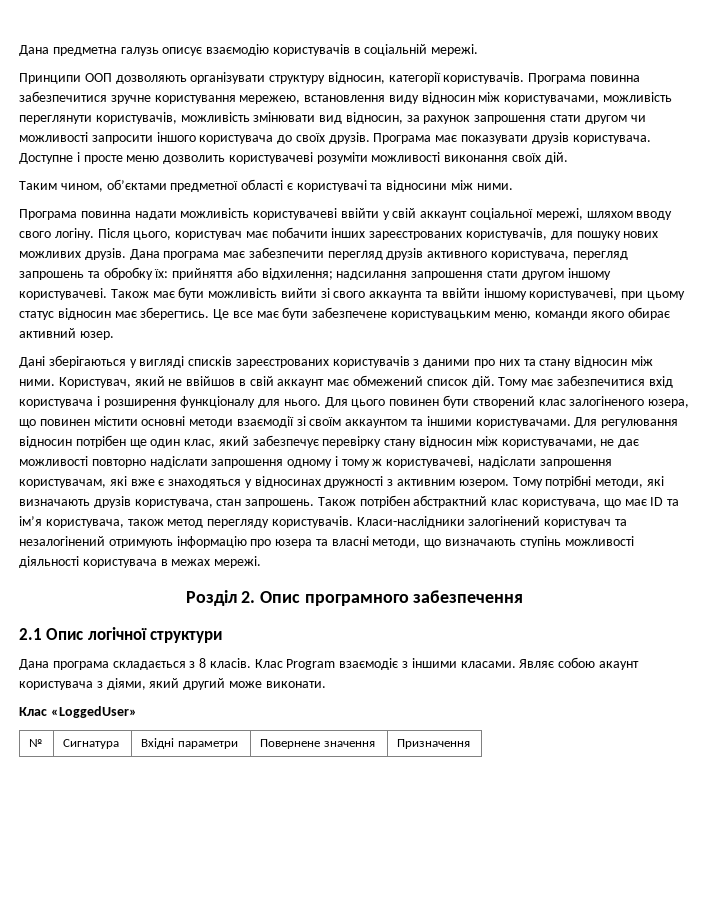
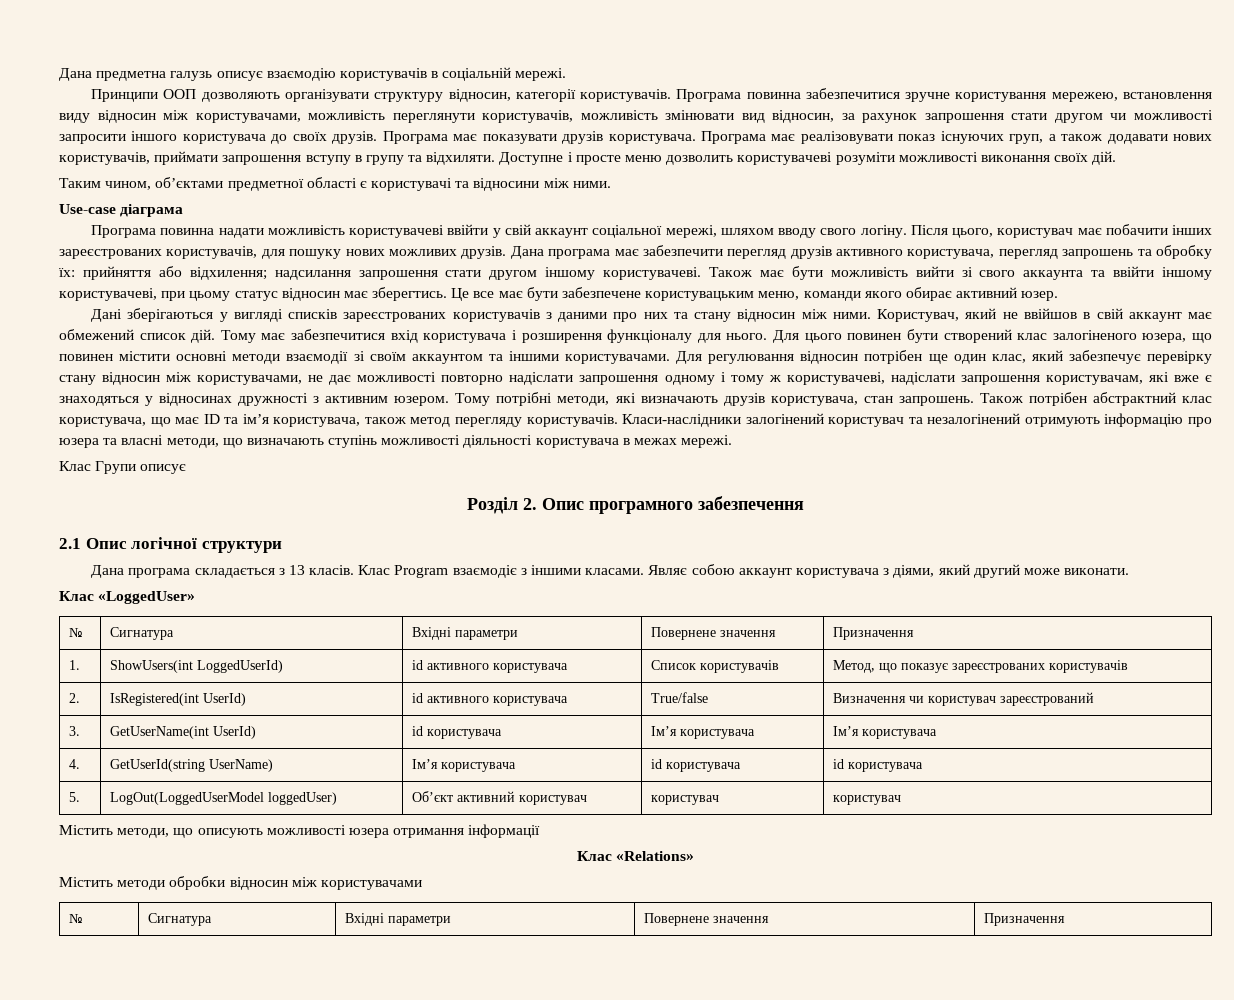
+ Програма має реалізовувати показ існуючих груп, а також додавати нових користувачів, приймати запрошення вступу в групу та відхиляти.
+ Use-case діаграма
+ Клас Групи описує
- Дана програма складається з 8 класів.
+ Дана програма складається з 13 класів.
- Являє собою акаунт користувача з діями, який другий може виконати.
+ Являє собою аккаунт користувача з діями, який другий може виконати.
+ 1. | ShowUsers(int LoggedUserId) | id активного користувача | Список користувачів | Метод, що показує зареєстрованих користувачів
+ 2. | IsRegistered(int UserId) | id активного користувача | True/false | Визначення чи користувач зареєстрований
+ 3. | GetUserName(int UserId) | id користувача | Ім’я користувача | Ім’я користувача
+ 4. | GetUserId(string UserName) | Ім’я користувача | id користувача | id користувача
+ 5. | LogOut(LoggedUserModel loggedUser) | Об’єкт активний користувач | користувач | користувач
+ Містить методи, що описують можливості юзера отримання інформації
+ Клас «Relations»
+ Містить методи обробки відносин між користувачами
+ № | Сигнатура | Вхідні параметри | Повернене значення | Призначення

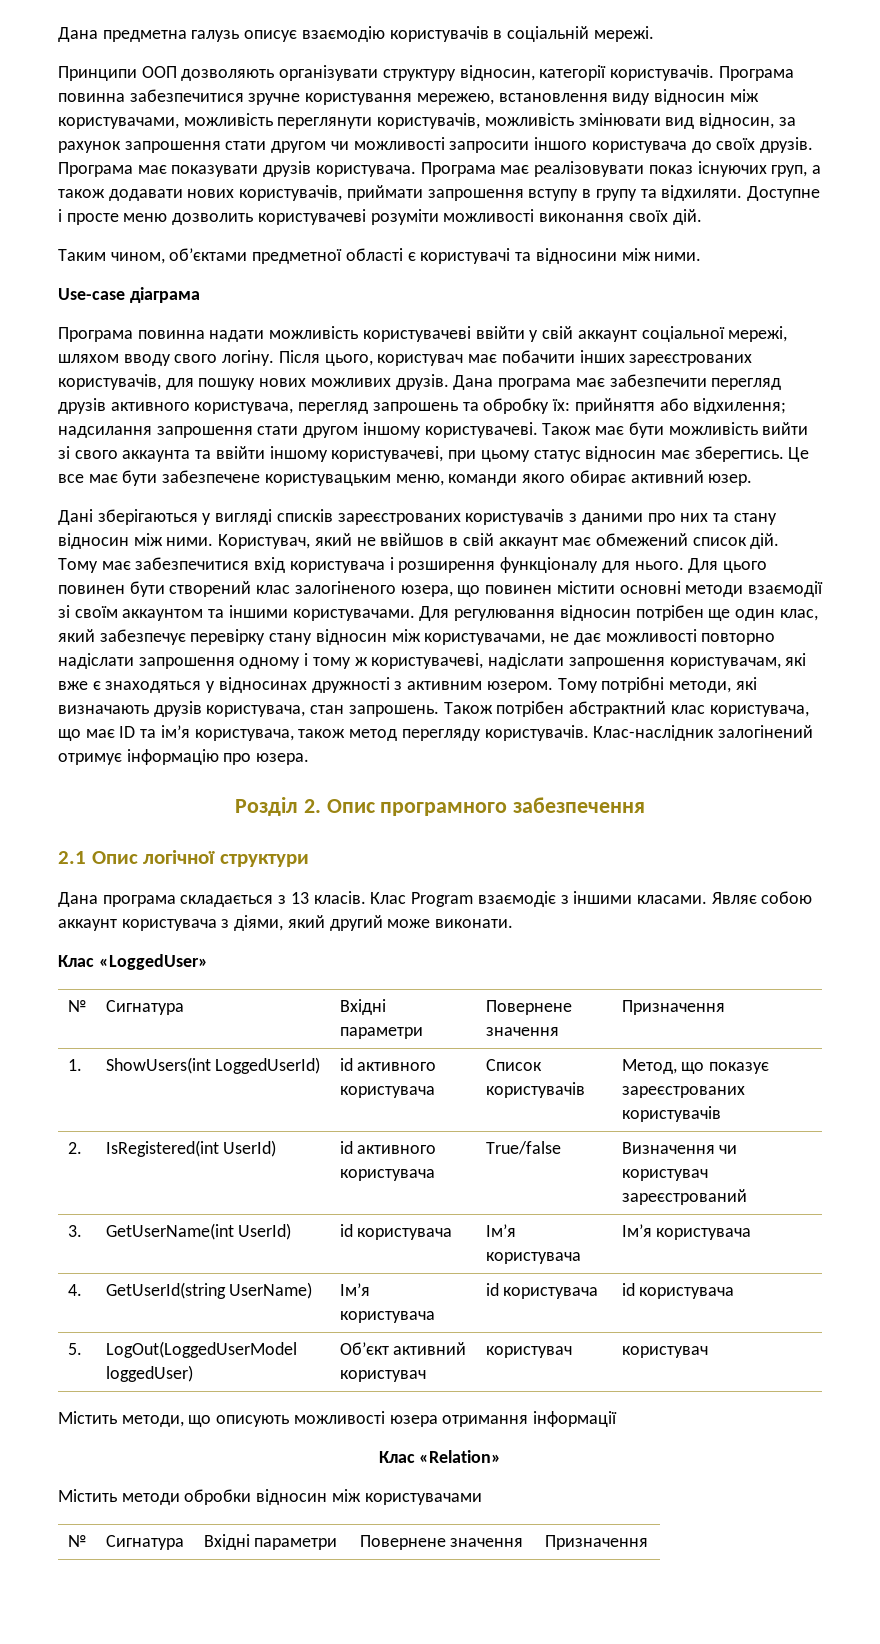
- Класи-наслідники залогінений користувач та незалогінений отримують інформацію про юзера та власні методи, що визначають ступінь можливості діяльності користувача в межах мережі.
- Клас Групи описує
+ Клас-наслідник залогінений отримує інформацію про юзера.
- Клас «Relations»
+ Клас «Relation»

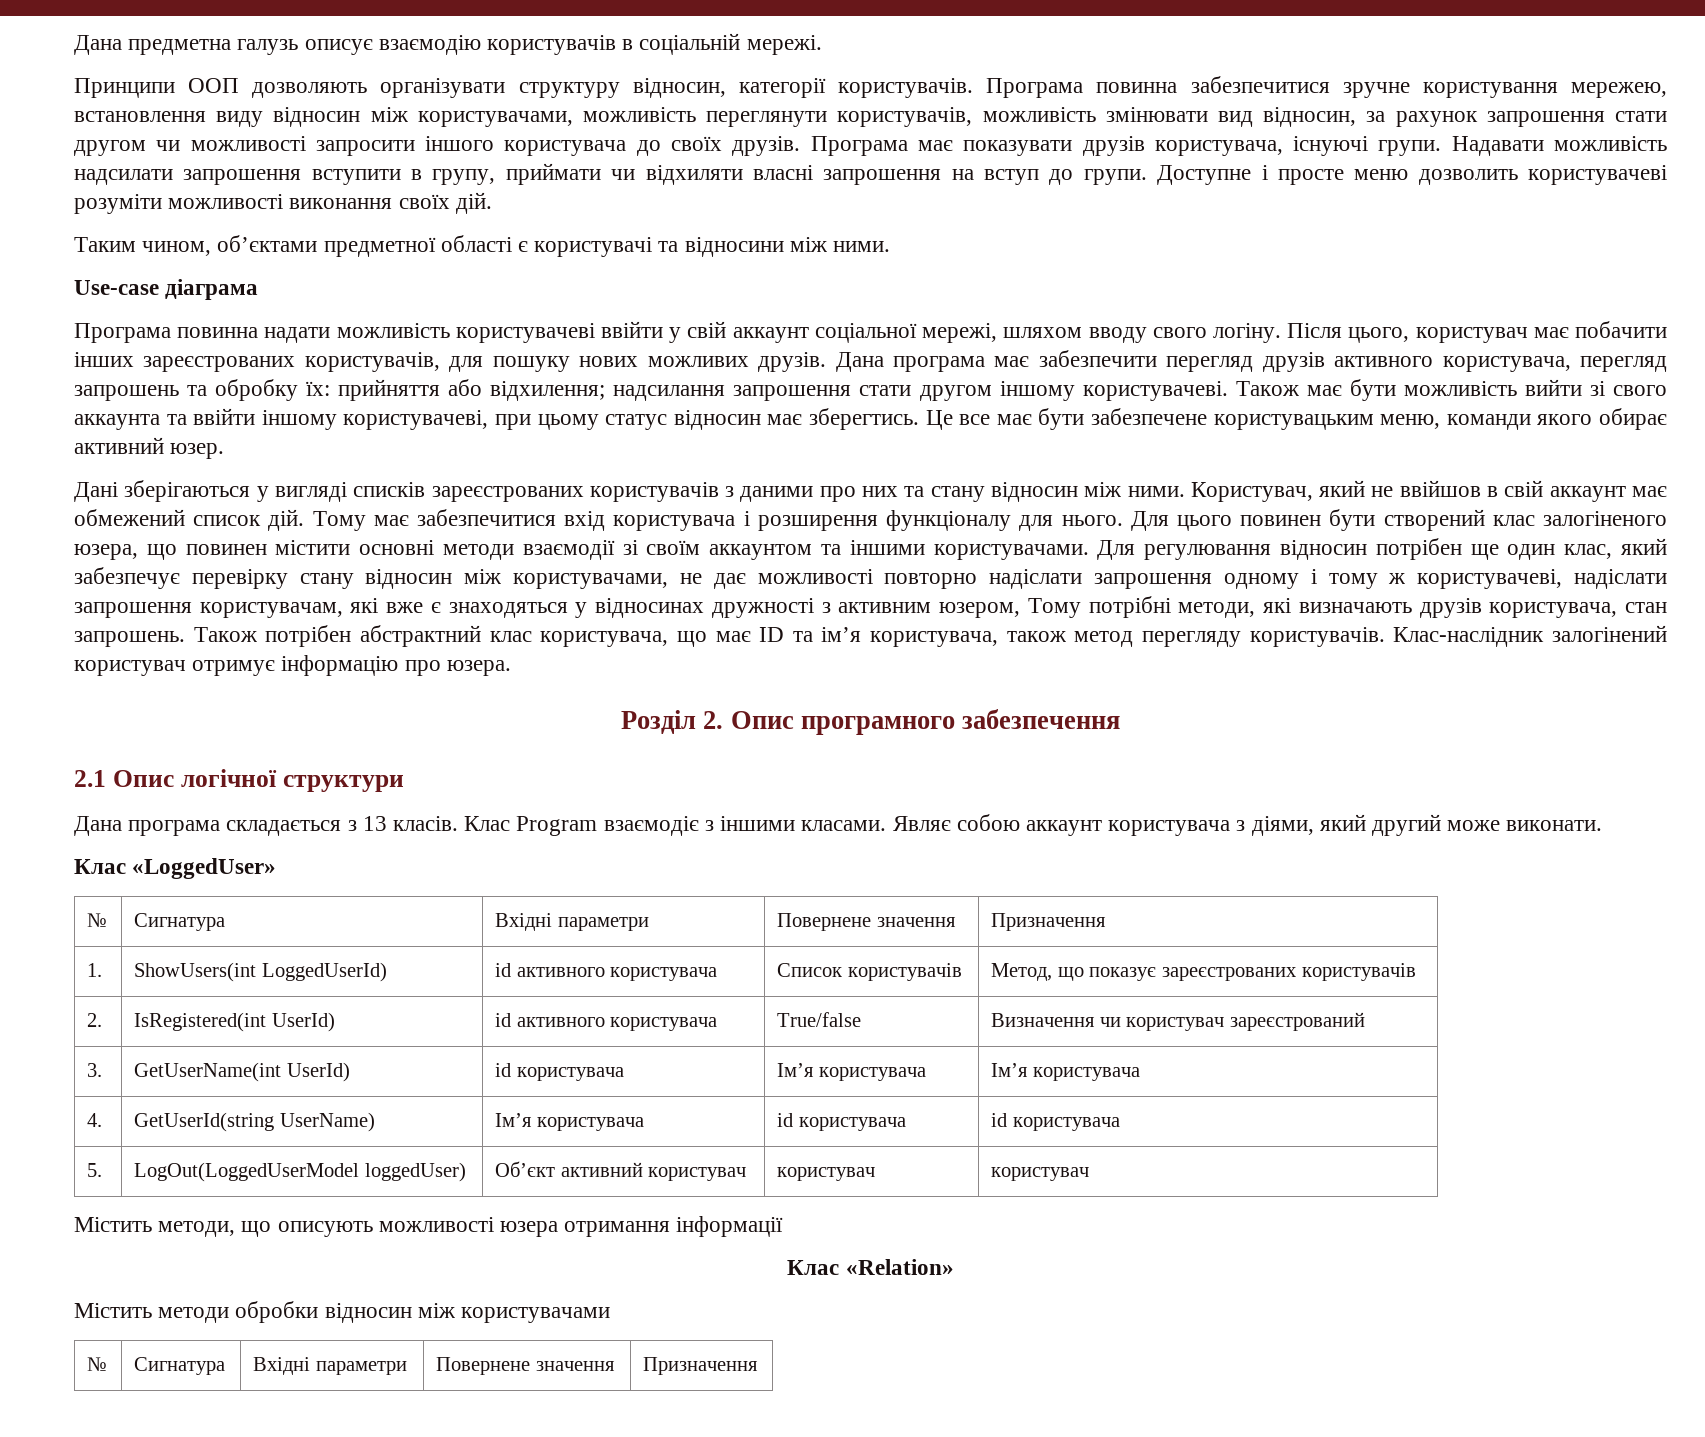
- Програма має показувати друзів користувача. Програма має реалізовувати показ існуючих груп, а також додавати нових користувачів, приймати запрошення вступу в групу та відхиляти.
+ Програма має показувати друзів користувача, існуючі групи. Надавати можливість надсилати запрошення вступити в групу, приймати чи відхиляти власні запрошення на вступ до групи.
- Для регулювання відносин потрібен ще один клас, який забезпечує перевірку стану відносин між користувачами, не дає можливості повторно надіслати запрошення одному і тому ж користувачеві, надіслати запрошення користувачам, які вже є знаходяться у відносинах дружності з активним юзером. Тому потрібні методи, які визначають друзів користувача, стан запрошень.
+ Для регулювання відносин потрібен ще один клас, який забезпечує перевірку стану відносин між користувачами, не дає можливості повторно надіслати запрошення одному і тому ж користувачеві, надіслати запрошення користувачам, які вже є знаходяться у відносинах дружності з активним юзером, Тому потрібні методи, які визначають друзів користувача, стан запрошень.
- Клас-наслідник залогінений отримує інформацію про юзера.
+ Клас-наслідник залогінений користувач отримує інформацію про юзера.

